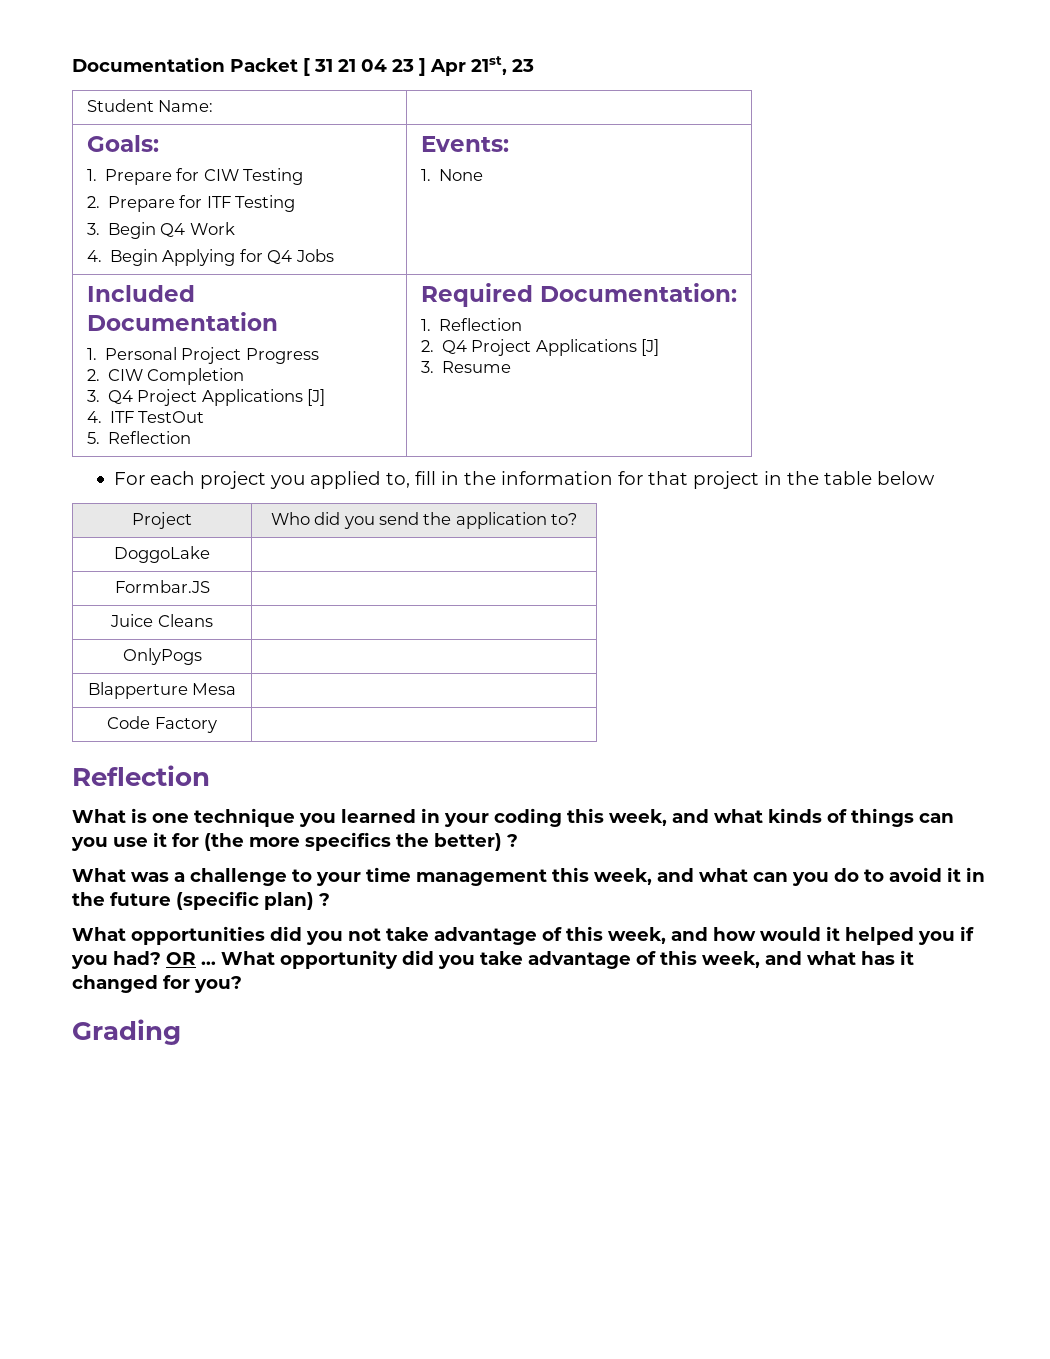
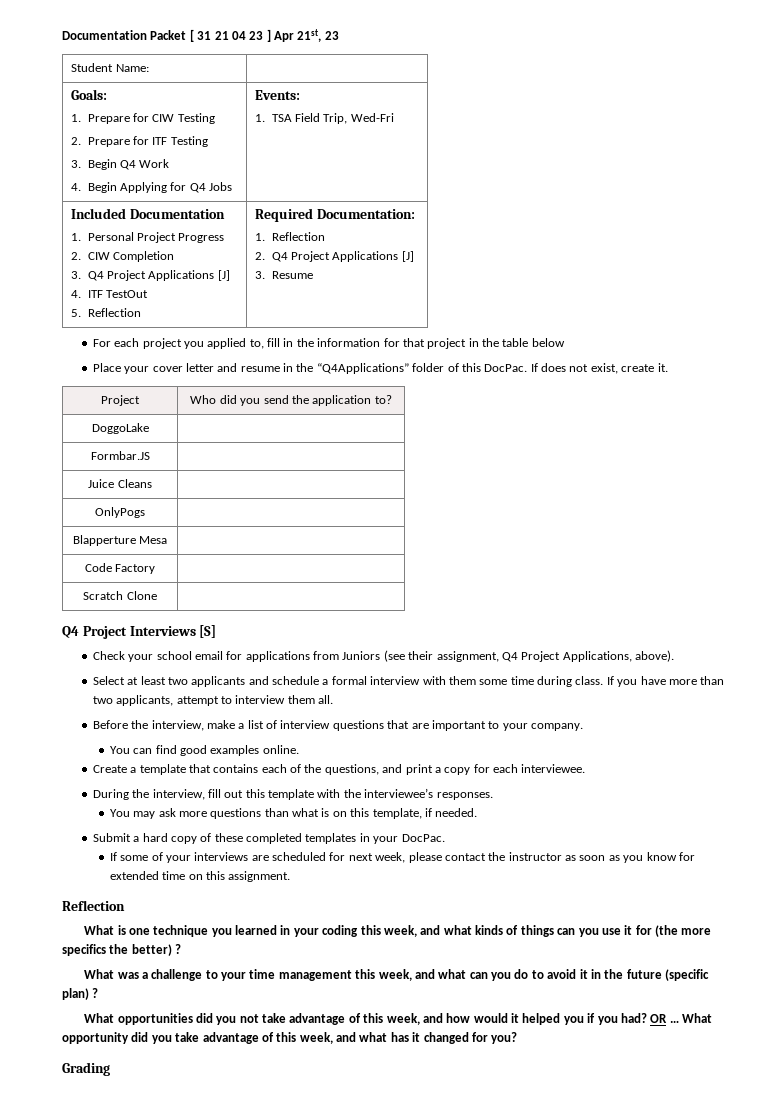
  Goals:
  1. Prepare for CIW Testing
  2. Prepare for ITF Testing
  3. Begin Q4 Work
  4. Begin Applying for Q4 Jobs | Events:
- 1. None
+ 1. TSA Field Trip, Wed-Fri
+ Place your cover letter and resume in the “Q4Applications” folder of this DocPac. If does not exist, create it.
+ Scratch Clone |
+ Q4 Project Interviews [S]
+ Check your school email for applications from Juniors (see their assignment, Q4 Project Applications, above).
+ Select at least two applicants and schedule a formal interview with them some time during class. If you have more than two applicants, attempt to interview them all.
+ Before the interview, make a list of interview questions that are important to your company.
+ You can find good examples online.
+ Create a template that contains each of the questions, and print a copy for each interviewee.
+ During the interview, fill out this template with the interviewee’s responses.
+ You may ask more questions than what is on this template, if needed.
+ Submit a hard copy of these completed templates in your DocPac.
+ If some of your interviews are scheduled for next week, please contact the instructor as soon as you know for extended time on this assignment.

